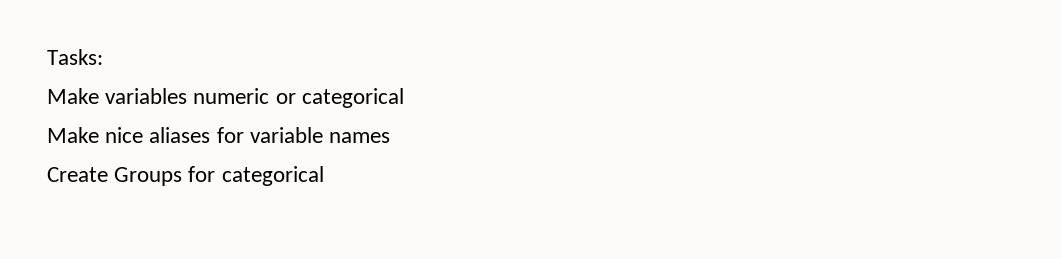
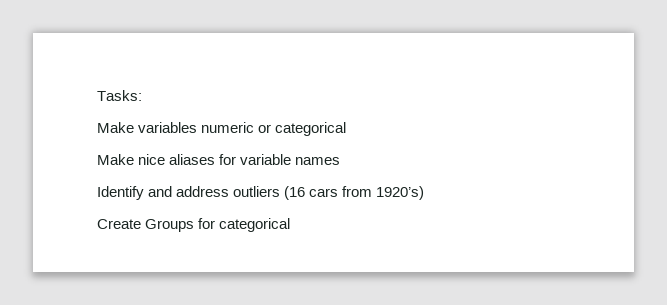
+ Identify and address outliers (16 cars from 1920’s)

